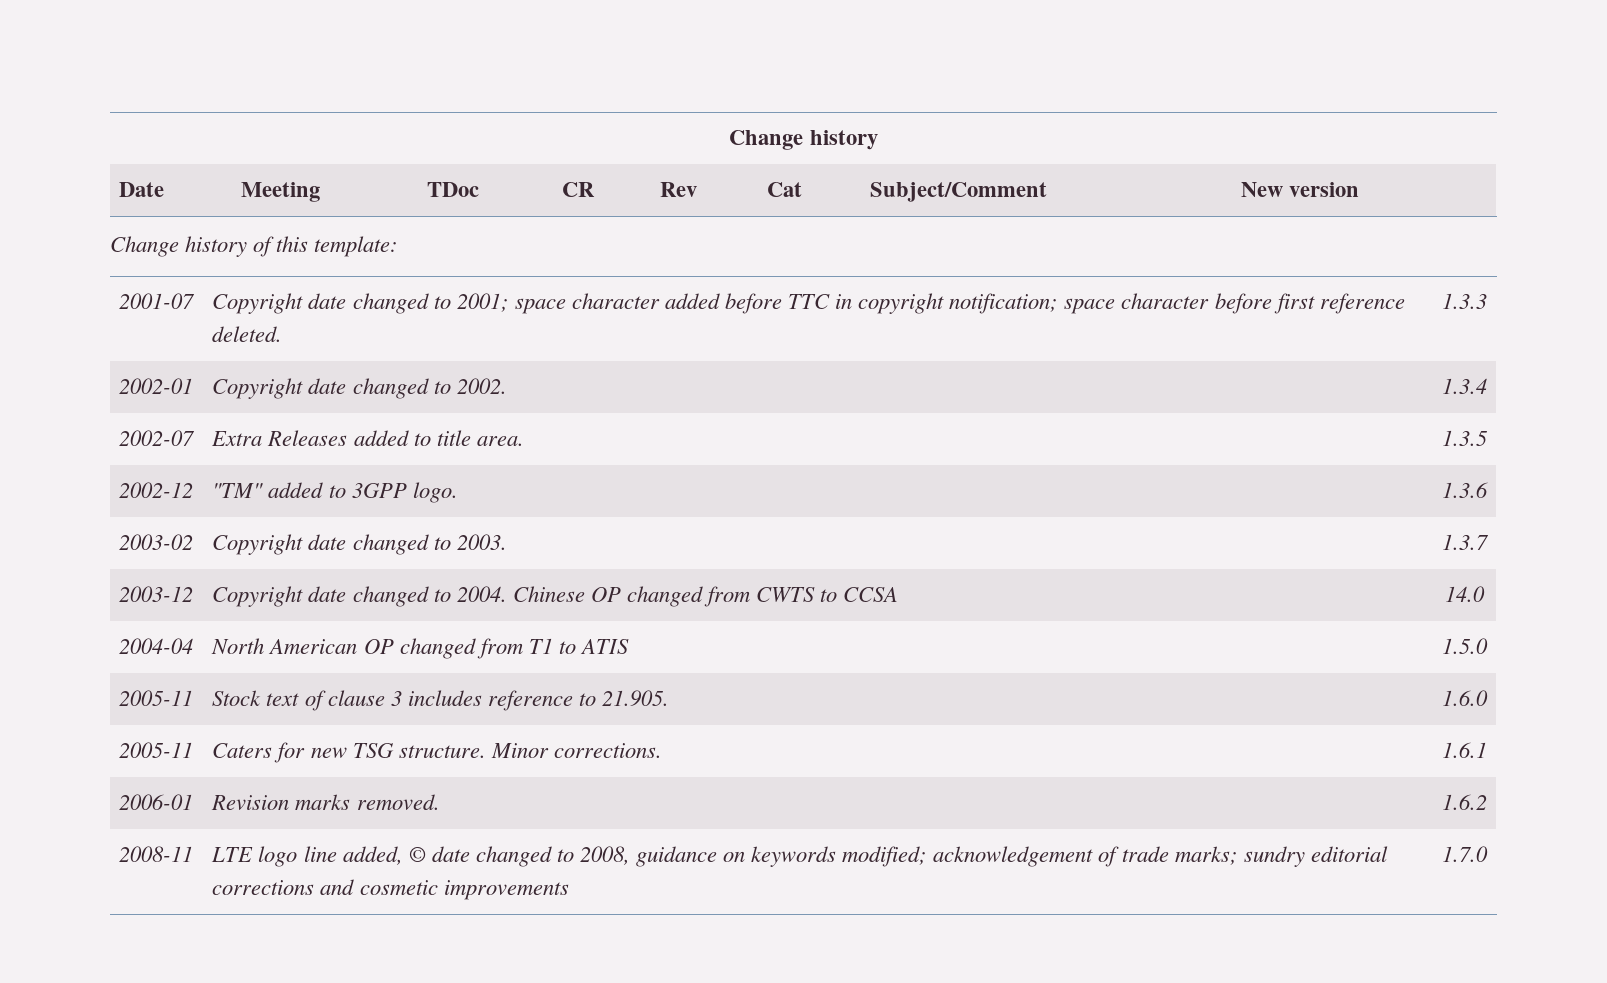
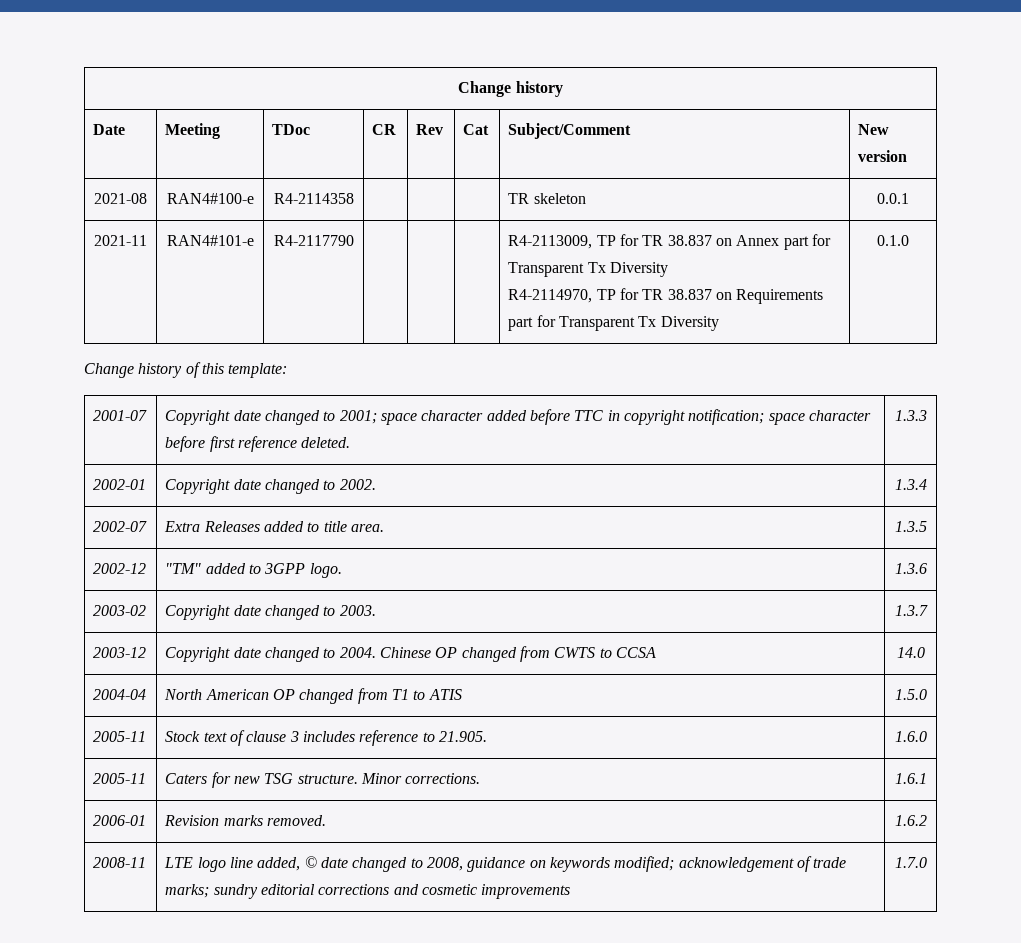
+ 2021-08 | RAN4#100-e | R4-2114358 | | | | TR skeleton | 0.0.1
+ 2021-11 | RAN4#101-e | R4-2117790 | | | | R4-2113009, TP for TR 38.837 on Annex part for Transparent Tx Diversity
+ R4-2114970, TP for TR 38.837 on Requirements part for Transparent Tx Diversity | 0.1.0

